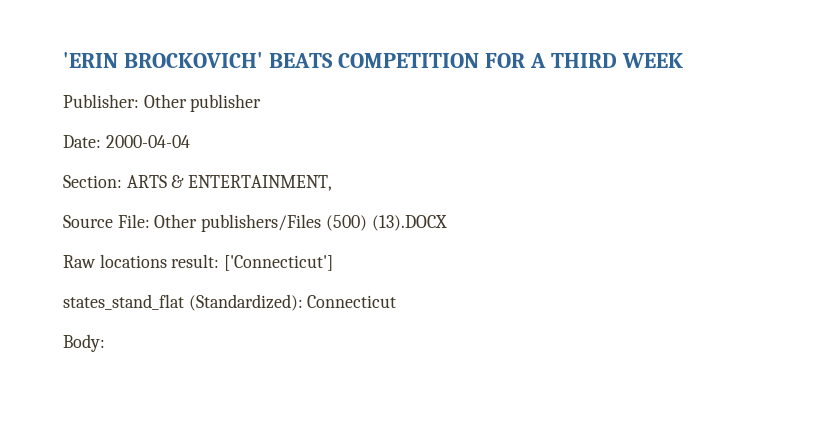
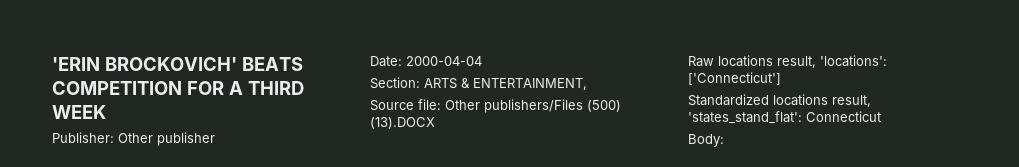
- Source File: Other publishers/Files (500) (13).DOCX
+ Source file: Other publishers/Files (500) (13).DOCX
- Raw locations result: ['Connecticut']
+ Raw locations result, 'locations': ['Connecticut']
- states_stand_flat (Standardized): Connecticut
+ Standardized locations result, 'states_stand_flat': Connecticut

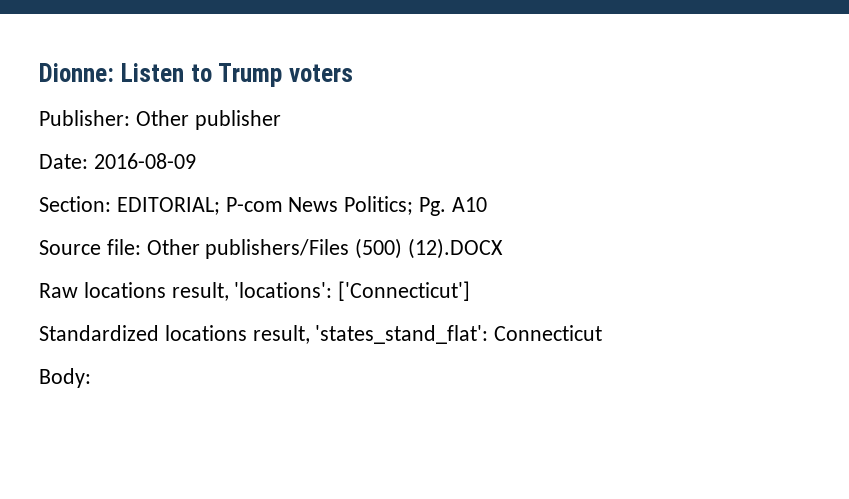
- 'ERIN BROCKOVICH' BEATS COMPETITION FOR A THIRD WEEK
+ Dionne: Listen to Trump voters
- Date: 2000-04-04
+ Date: 2016-08-09
- Section: ARTS & ENTERTAINMENT,
+ Section: EDITORIAL; P-com News Politics; Pg. A10
- Source file: Other publishers/Files (500) (13).DOCX
+ Source file: Other publishers/Files (500) (12).DOCX

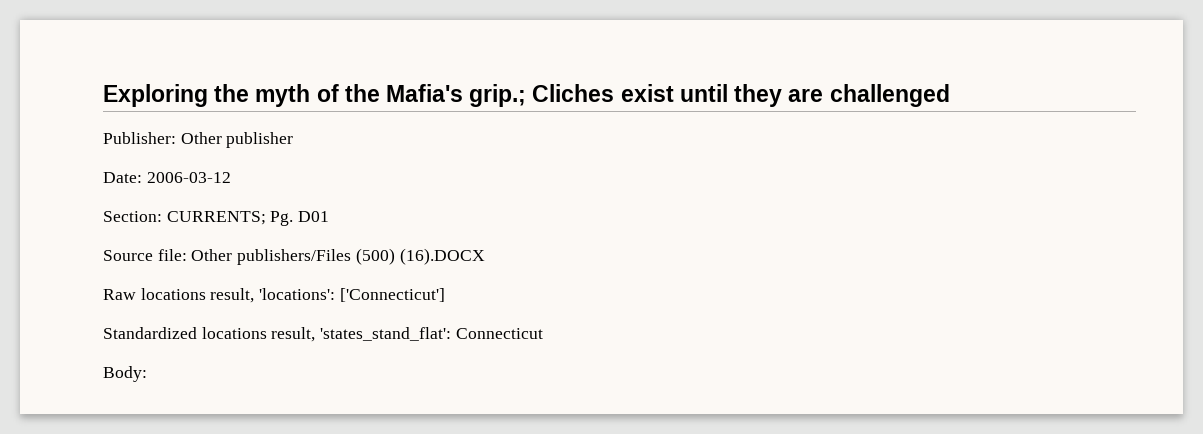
- Dionne: Listen to Trump voters
+ Exploring the myth of the Mafia's grip.; Cliches exist until they are challenged
- Date: 2016-08-09
+ Date: 2006-03-12
- Section: EDITORIAL; P-com News Politics; Pg. A10
+ Section: CURRENTS; Pg. D01
- Source file: Other publishers/Files (500) (12).DOCX
+ Source file: Other publishers/Files (500) (16).DOCX

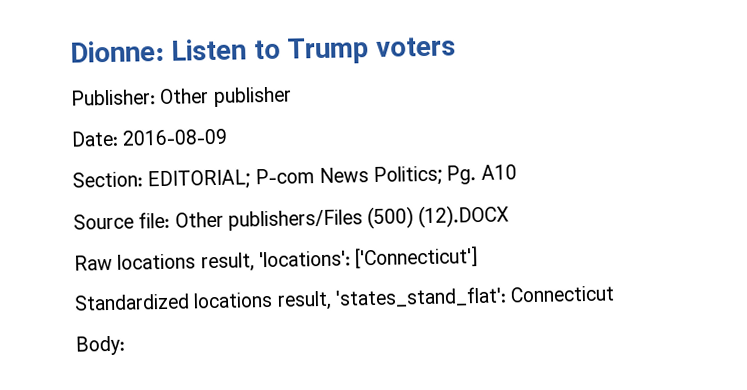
- Exploring the myth of the Mafia's grip.; Cliches exist until they are challenged
+ Dionne: Listen to Trump voters
- Date: 2006-03-12
+ Date: 2016-08-09
- Section: CURRENTS; Pg. D01
+ Section: EDITORIAL; P-com News Politics; Pg. A10
- Source file: Other publishers/Files (500) (16).DOCX
+ Source file: Other publishers/Files (500) (12).DOCX

